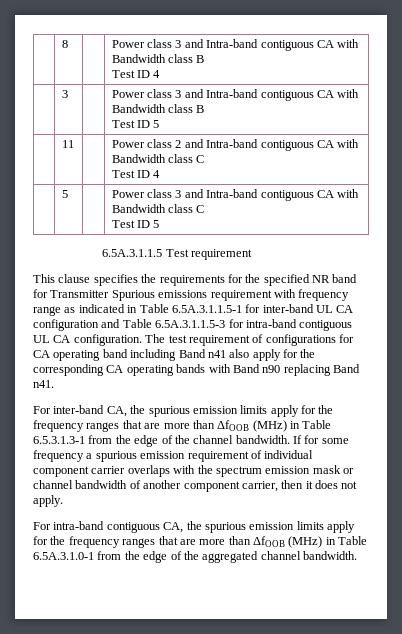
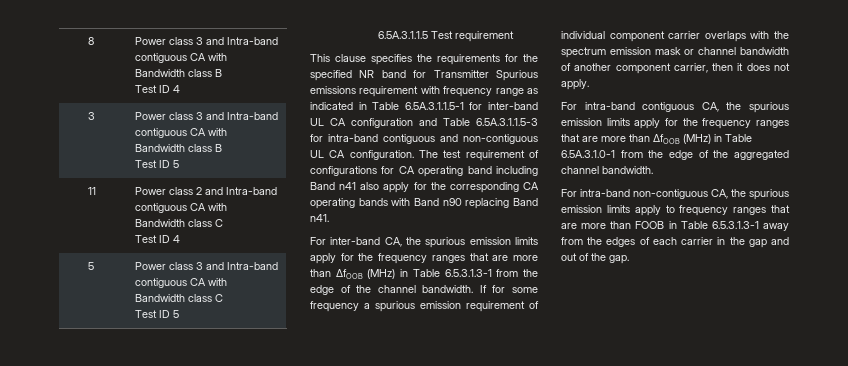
- This clause specifies the requirements for the specified NR band for Transmitter Spurious emissions requirement with frequency range as indicated in Table 6.5A.3.1.1.5-1 for inter-band UL CA configuration and Table 6.5A.3.1.1.5-3 for intra-band contiguous UL CA configuration.
+ This clause specifies the requirements for the specified NR band for Transmitter Spurious emissions requirement with frequency range as indicated in Table 6.5A.3.1.1.5-1 for inter-band UL CA configuration and Table 6.5A.3.1.1.5-3 for intra-band contiguous and non-contiguous UL CA configuration.
+ For intra-band non-contiguous CA, the spurious emission limits apply to frequency ranges that are more than FOOB in Table 6.5.3.1.3-1 away from the edges of each carrier in the gap and out of the gap.

